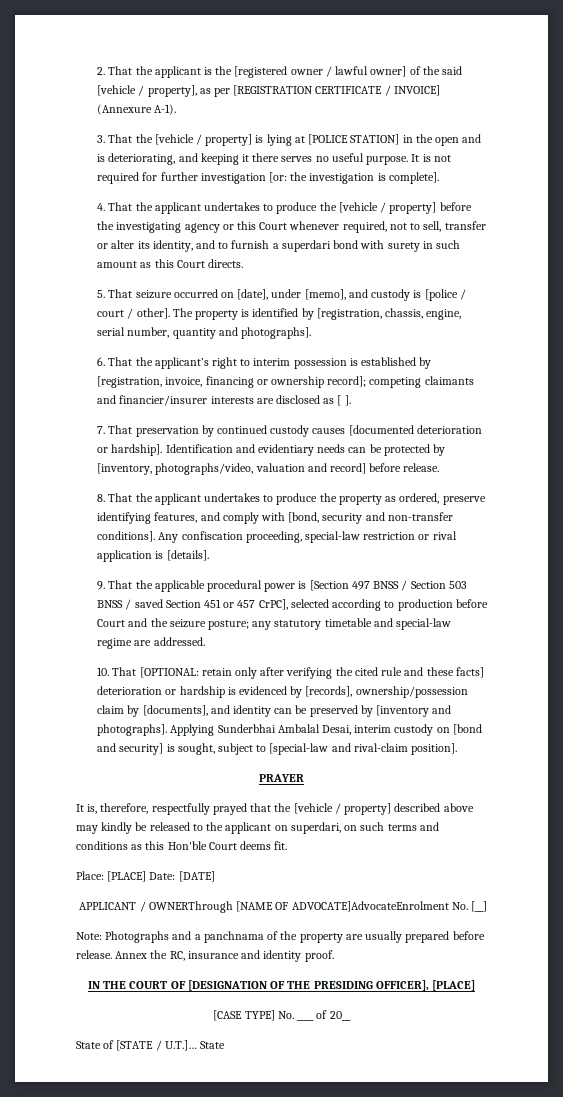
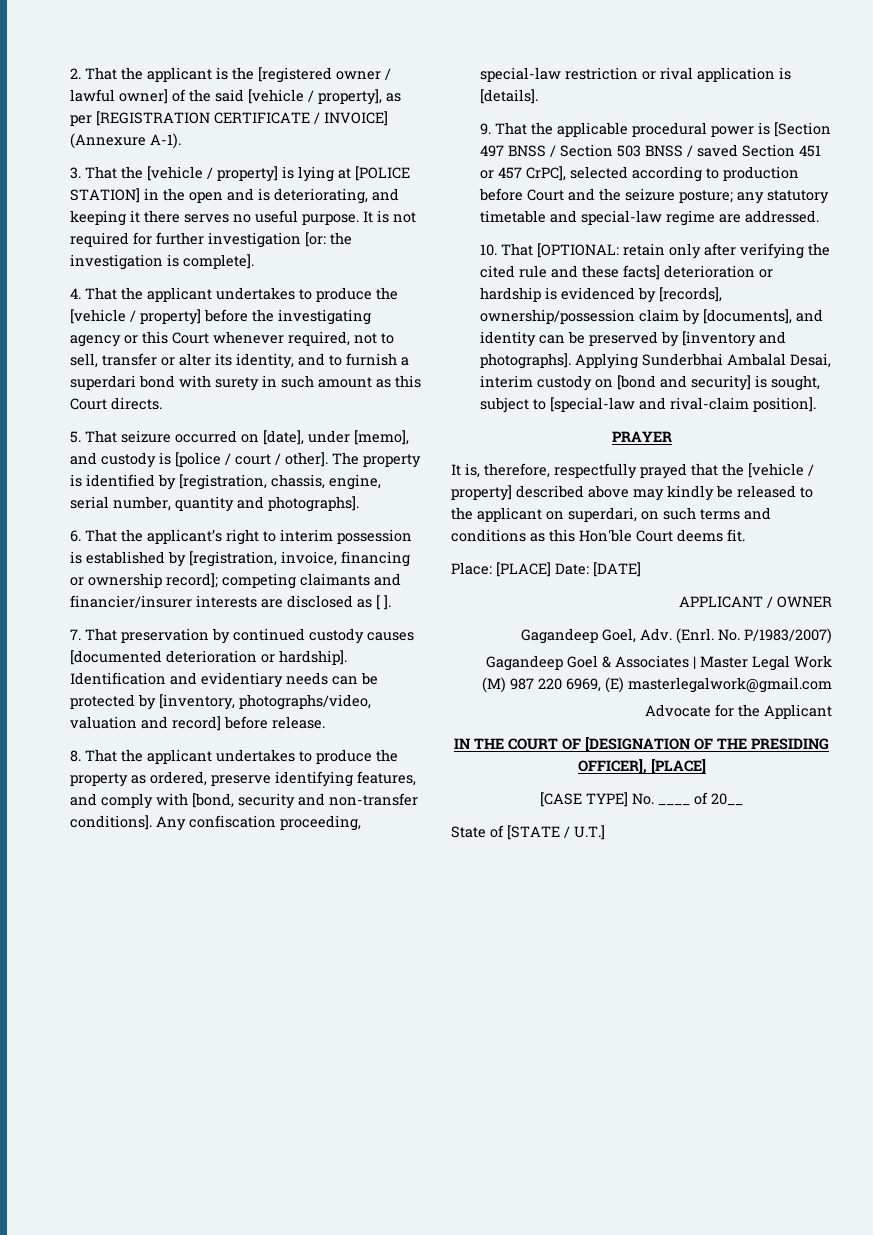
- APPLICANT / OWNERThrough [NAME OF ADVOCATE]AdvocateEnrolment No. [__]
- Note: Photographs and a panchnama of the property are usually prepared before release. Annex the RC, insurance and identity proof.
+ APPLICANT / OWNER
+ Gagandeep Goel, Adv. (Enrl. No. P/1983/2007)
+ Gagandeep Goel & Associates | Master Legal Work
+ (M) 987 220 6969, (E) masterlegalwork@gmail.com
+ Advocate for the Applicant
- State of [STATE / U.T.]… State
+ State of [STATE / U.T.]

